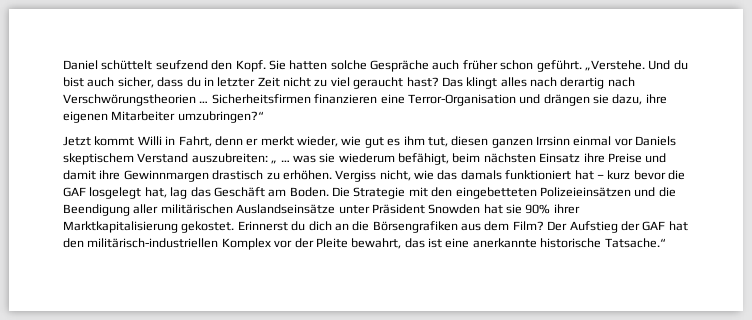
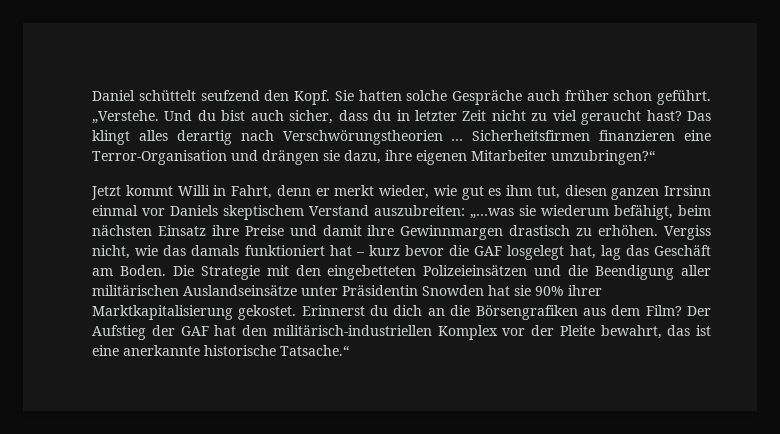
- Das klingt alles nach derartig nach Verschwörungstheorien …
+ Das klingt alles derartig nach Verschwörungstheorien …
- Jetzt kommt Willi in Fahrt, denn er merkt wieder, wie gut es ihm tut, diesen ganzen Irrsinn einmal vor Daniels skeptischem Verstand auszubreiten: „ … was sie wiederum befähigt, beim nächsten Einsatz ihre Preise und damit ihre Gewinnmargen drastisch zu erhöhen.
+ Jetzt kommt Willi in Fahrt, denn er merkt wieder, wie gut es ihm tut, diesen ganzen Irrsinn einmal vor Daniels skeptischem Verstand auszubreiten: „…was sie wiederum befähigt, beim nächsten Einsatz ihre Preise und damit ihre Gewinnmargen drastisch zu erhöhen.
- Die Strategie mit den eingebetteten Polizeieinsätzen und die Beendigung aller militärischen Auslandseinsätze unter Präsident Snowden hat sie 90% ihrer Marktkapitalisierung gekostet.
+ Die Strategie mit den eingebetteten Polizeieinsätzen und die Beendigung aller militärischen Auslandseinsätze unter Präsidentin Snowden hat sie 90% ihrer Marktkapitalisierung gekostet.

